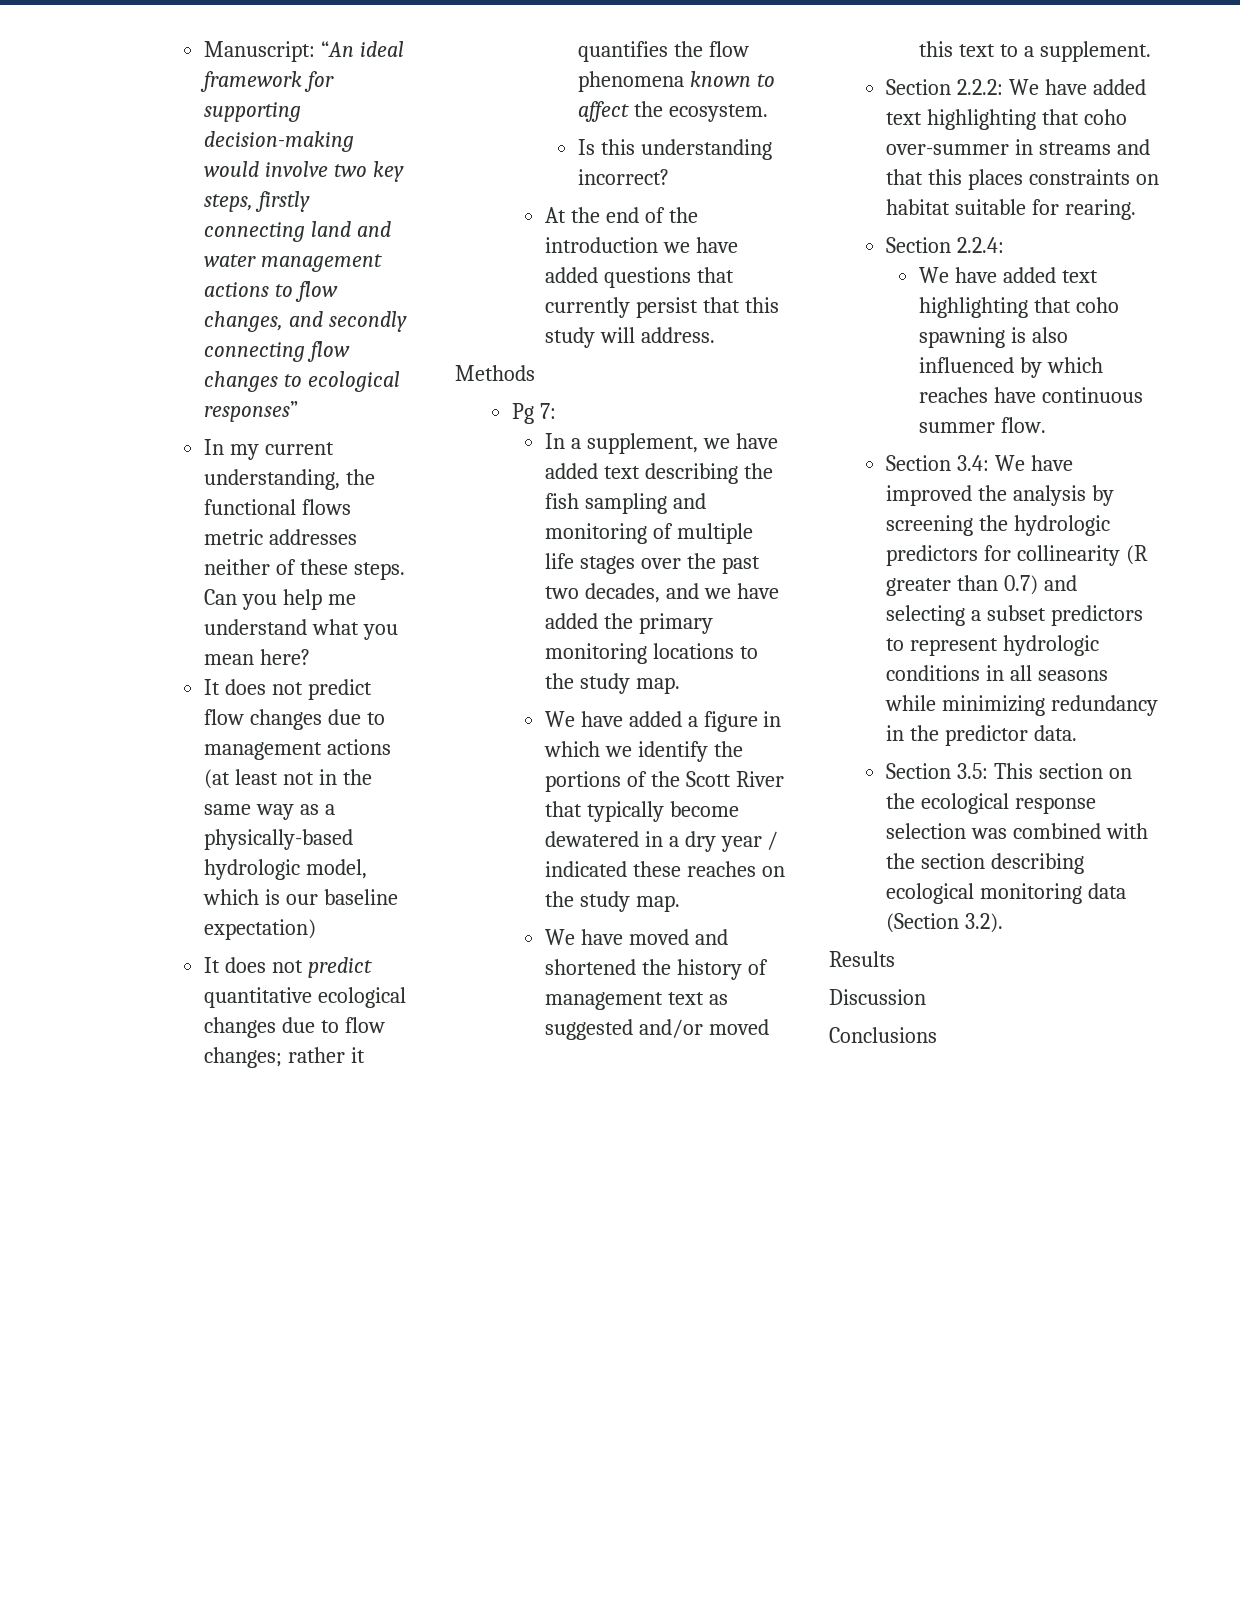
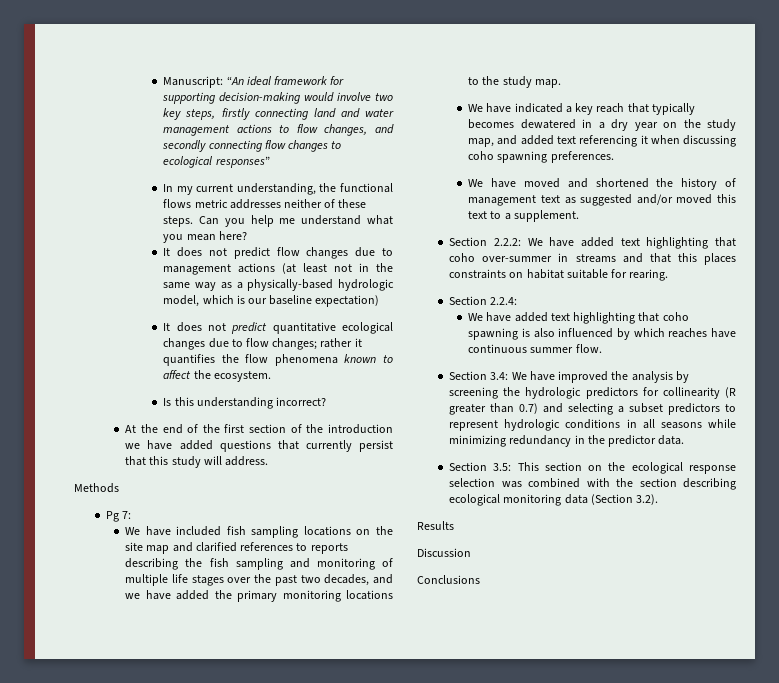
- At the end of the introduction we have added questions that currently persist that this study will address.
+ At the end of the first section of the introduction we have added questions that currently persist that this study will address.
- In a supplement, we have added text describing the fish sampling and monitoring of multiple life stages over the past two decades, and we have added the primary monitoring locations to the study map.
+ We have included fish sampling locations on the site map and clarified references to reports describing the fish sampling and monitoring of multiple life stages over the past two decades, and we have added the primary monitoring locations to the study map.
- We have added a figure in which we identify the portions of the Scott River that typically become dewatered in a dry year / indicated these reaches on the study map.
+ We have indicated a key reach that typically becomes dewatered in a dry year on the study map, and added text referencing it when discussing coho spawning preferences.

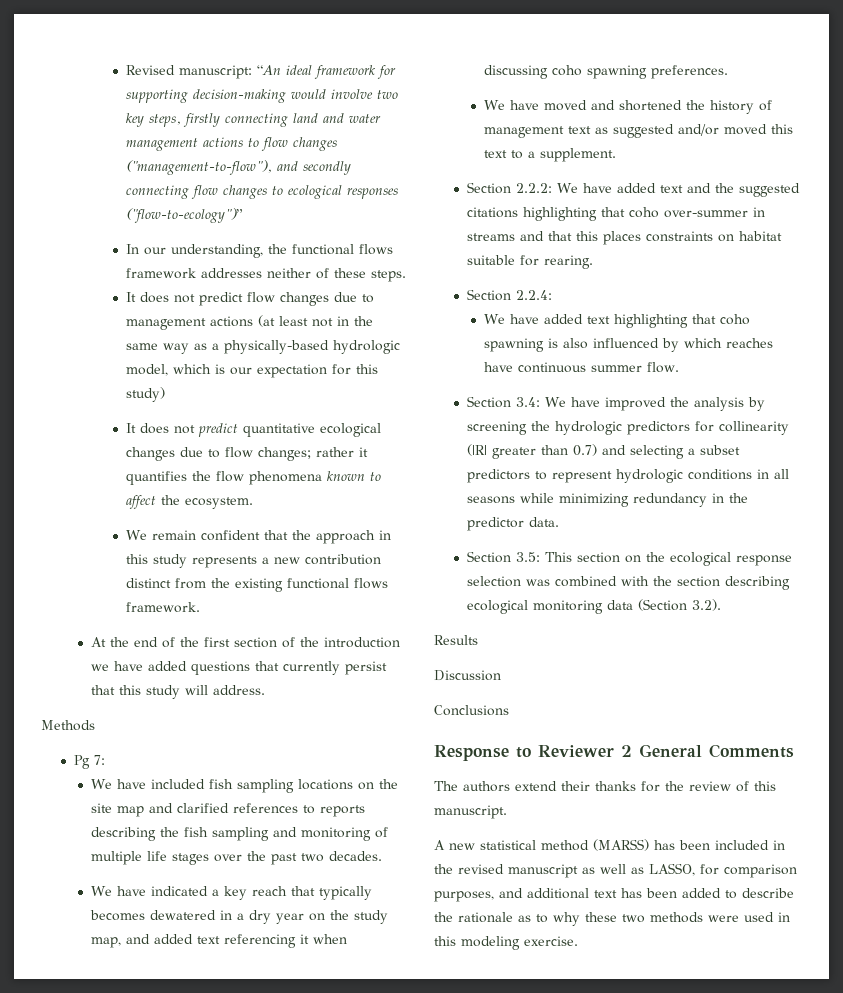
- Manuscript: “An ideal framework for supporting decision-making would involve two key steps, firstly connecting land and water management actions to flow changes, and secondly connecting flow changes to ecological responses”
+ Revised manuscript: “An ideal framework for supporting decision-making would involve two key steps, firstly connecting land and water management actions to flow changes ("management-to-flow"), and secondly connecting flow changes to ecological responses ("flow-to-ecology")”
- In my current understanding, the functional flows metric addresses neither of these steps. Can you help me understand what you mean here?
+ In our understanding, the functional flows framework addresses neither of these steps.
- It does not predict flow changes due to management actions (at least not in the same way as a physically-based hydrologic model, which is our baseline expectation)
+ It does not predict flow changes due to management actions (at least not in the same way as a physically-based hydrologic model, which is our expectation for this study)
- Is this understanding incorrect?
+ We remain confident that the approach in this study represents a new contribution distinct from the existing functional flows framework.
- We have included fish sampling locations on the site map and clarified references to reports describing the fish sampling and monitoring of multiple life stages over the past two decades, and we have added the primary monitoring locations to the study map.
+ We have included fish sampling locations on the site map and clarified references to reports describing the fish sampling and monitoring of multiple life stages over the past two decades.
- Section 2.2.2: We have added text highlighting that coho over-summer in streams and that this places constraints on habitat suitable for rearing.
+ Section 2.2.2: We have added text and the suggested citations highlighting that coho over-summer in streams and that this places constraints on habitat suitable for rearing.
- Section 3.4: We have improved the analysis by screening the hydrologic predictors for collinearity (R greater than 0.7) and selecting a subset predictors to represent hydrologic conditions in all seasons while minimizing redundancy in the predictor data.
+ Section 3.4: We have improved the analysis by screening the hydrologic predictors for collinearity (|R| greater than 0.7) and selecting a subset predictors to represent hydrologic conditions in all seasons while minimizing redundancy in the predictor data.
+ Response to Reviewer 2 General Comments
+ The authors extend their thanks for the review of this manuscript.
+ A new statistical method (MARSS) has been included in the revised manuscript as well as LASSO, for comparison purposes, and additional text has been added to describe the rationale as to why these two methods were used in this modeling exercise.

